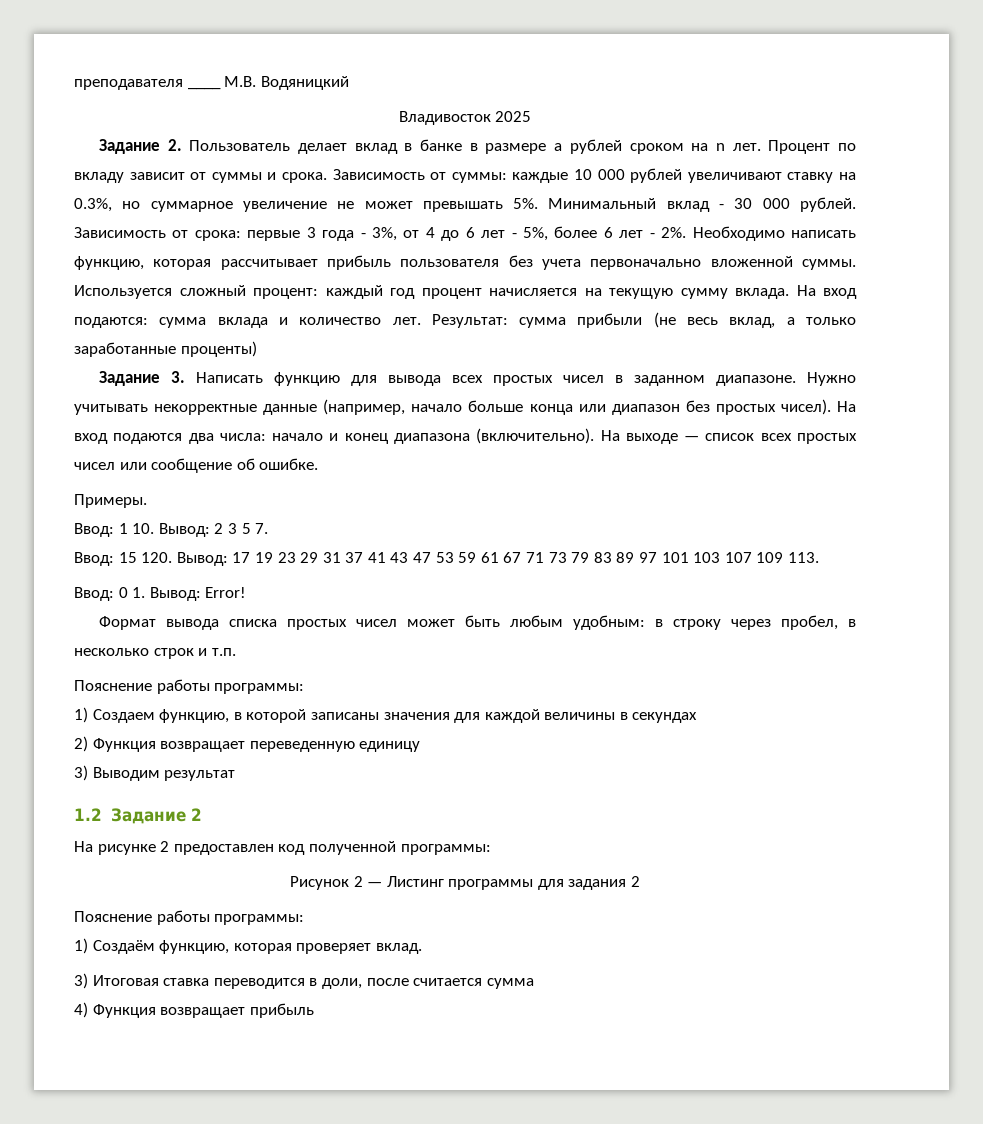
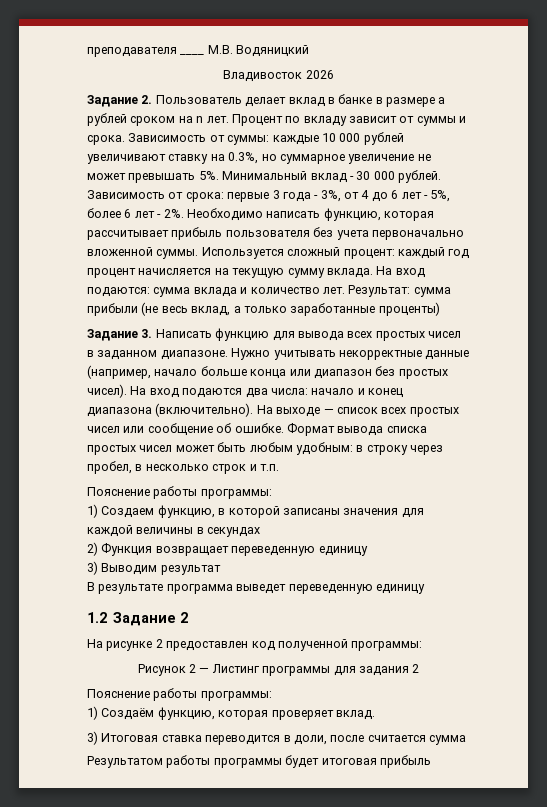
- Владивосток 2025
+ Владивосток 2026
- На выходе — список всех простых чисел или сообщение об ошибке.
- Примеры.
- Ввод: 1 10. Вывод: 2 3 5 7.
- Ввод: 15 120. Вывод: 17 19 23 29 31 37 41 43 47 53 59 61 67 71 73 79 83 89 97 101 103 107 109 113.
- Ввод: 0 1. Вывод: Error!
- Формат вывода списка простых чисел может быть любым удобным: в строку через пробел, в несколько строк и т.п.
+ На выходе — список всех простых чисел или сообщение об ошибке. Формат вывода списка простых чисел может быть любым удобным: в строку через пробел, в несколько строк и т.п.
+ В результате программа выведет переведенную единицу
- 4) Функция возвращает прибыль
+ Результатом работы программы будет итоговая прибыль

